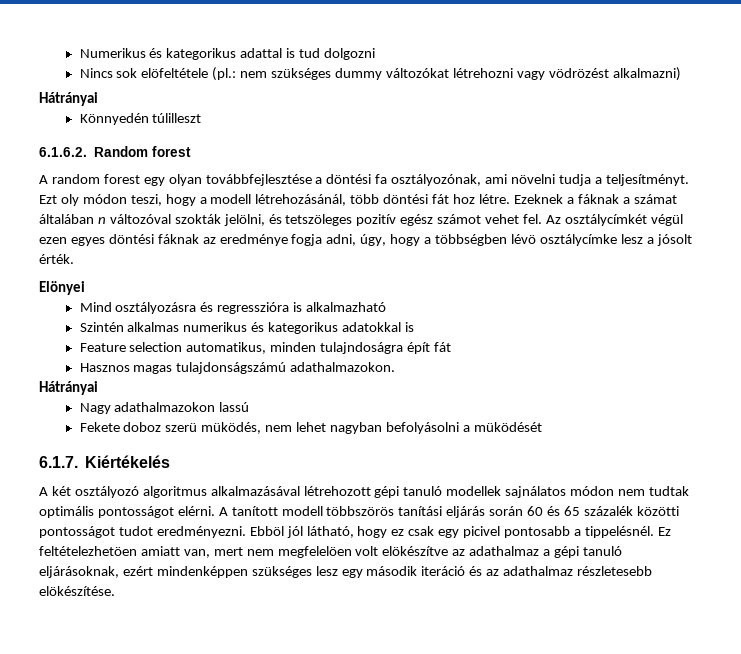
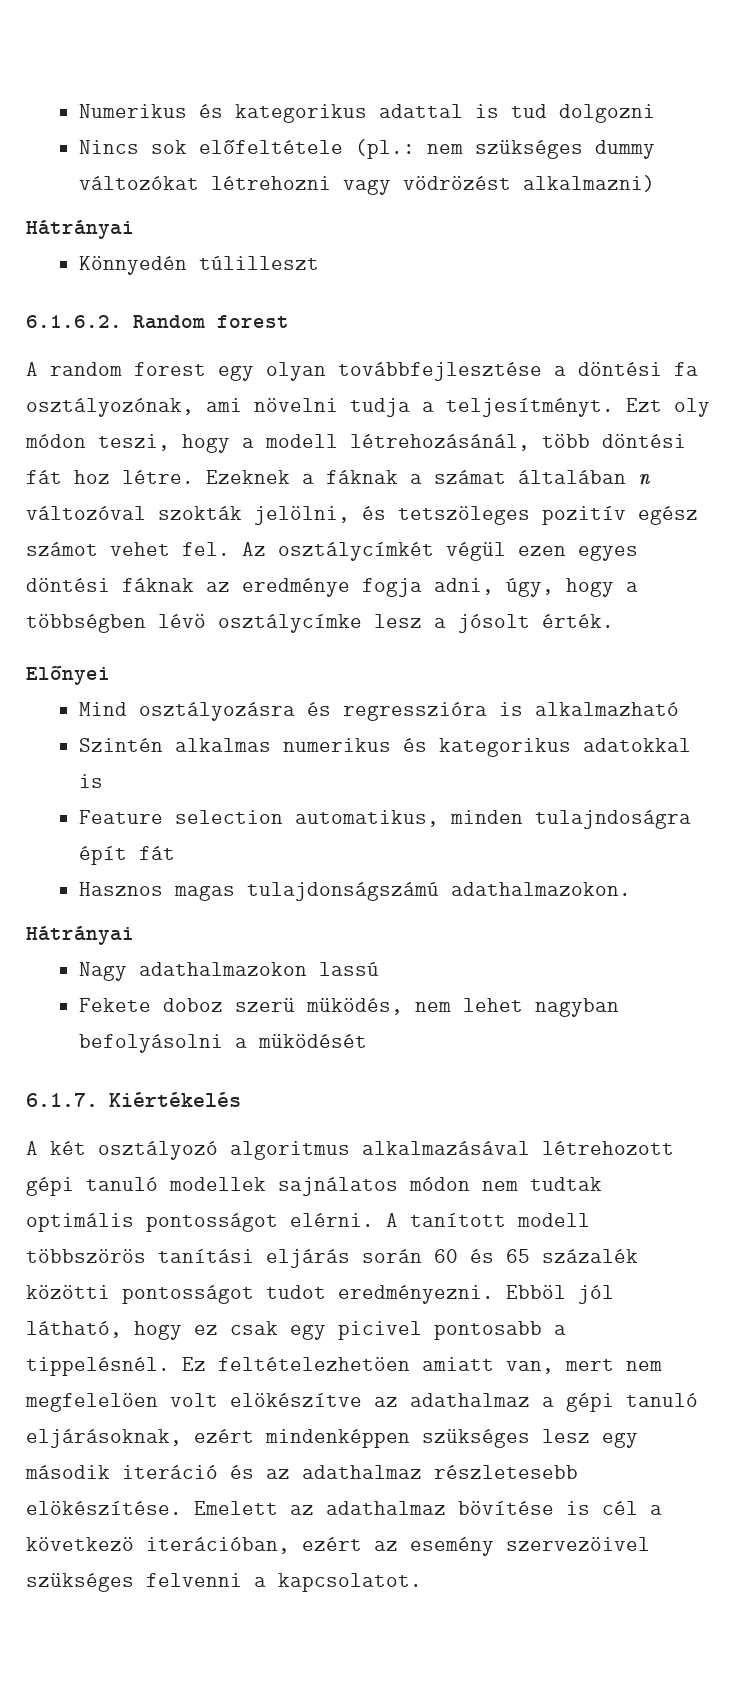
- Nincs sok elöfeltétele (pl.: nem szükséges dummy változókat létrehozni vagy vödrözést alkalmazni)
+ Nincs sok előfeltétele (pl.: nem szükséges dummy változókat létrehozni vagy vödrözést alkalmazni)
- Elönyei
+ Előnyei
+ Emelett az adathalmaz bövítése is cél a következö iterációban, ezért az esemény szervezöivel szükséges felvenni a kapcsolatot.

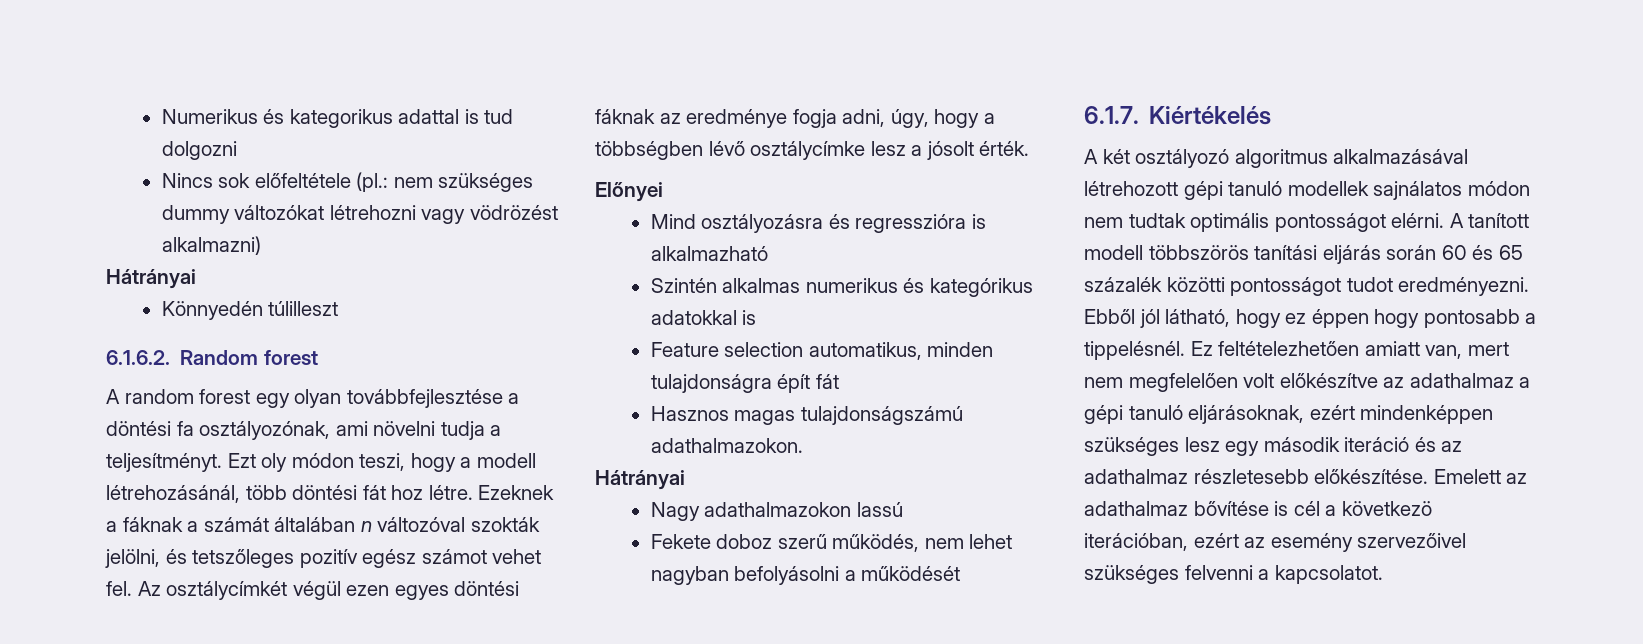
- Ezeknek a fáknak a számat általában n változóval szokták jelölni, és tetszöleges pozitív egész számot vehet fel.
+ Ezeknek a fáknak a számát általában n változóval szokták jelölni, és tetszőleges pozitív egész számot vehet fel.
- Az osztálycímkét végül ezen egyes döntési fáknak az eredménye fogja adni, úgy, hogy a többségben lévö osztálycímke lesz a jósolt érték.
+ Az osztálycímkét végül ezen egyes döntési fáknak az eredménye fogja adni, úgy, hogy a többségben lévő osztálycímke lesz a jósolt érték.
- Szintén alkalmas numerikus és kategorikus adatokkal is
+ Szintén alkalmas numerikus és kategórikus adatokkal is
- Feature selection automatikus, minden tulajndoságra épít fát
+ Feature selection automatikus, minden tulajdonságra épít fát
- Fekete doboz szerü müködés, nem lehet nagyban befolyásolni a müködését
+ Fekete doboz szerű működés, nem lehet nagyban befolyásolni a működését
- Ebböl jól látható, hogy ez csak egy picivel pontosabb a tippelésnél.
+ Ebből jól látható, hogy ez éppen hogy pontosabb a tippelésnél.
- Ez feltételezhetöen amiatt van, mert nem megfelelöen volt elökészítve az adathalmaz a gépi tanuló eljárásoknak, ezért mindenképpen szükséges lesz egy második iteráció és az adathalmaz részletesebb elökészítése.
+ Ez feltételezhetően amiatt van, mert nem megfelelően volt előkészítve az adathalmaz a gépi tanuló eljárásoknak, ezért mindenképpen szükséges lesz egy második iteráció és az adathalmaz részletesebb előkészítése.
- Emelett az adathalmaz bövítése is cél a következö iterációban, ezért az esemény szervezöivel szükséges felvenni a kapcsolatot.
+ Emelett az adathalmaz bővítése is cél a következö iterációban, ezért az esemény szervezőivel szükséges felvenni a kapcsolatot.

